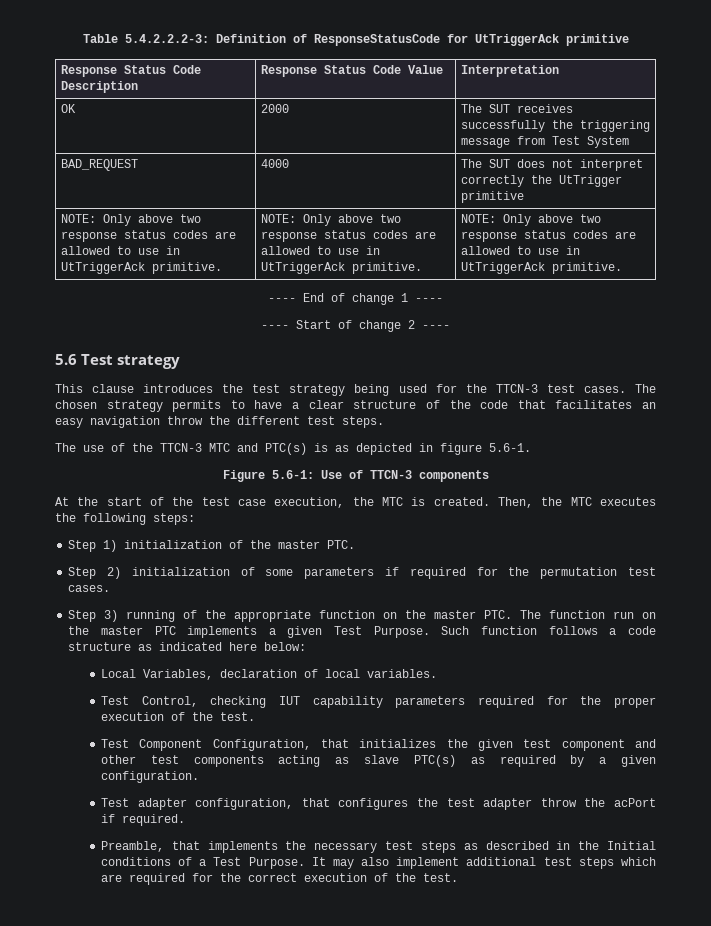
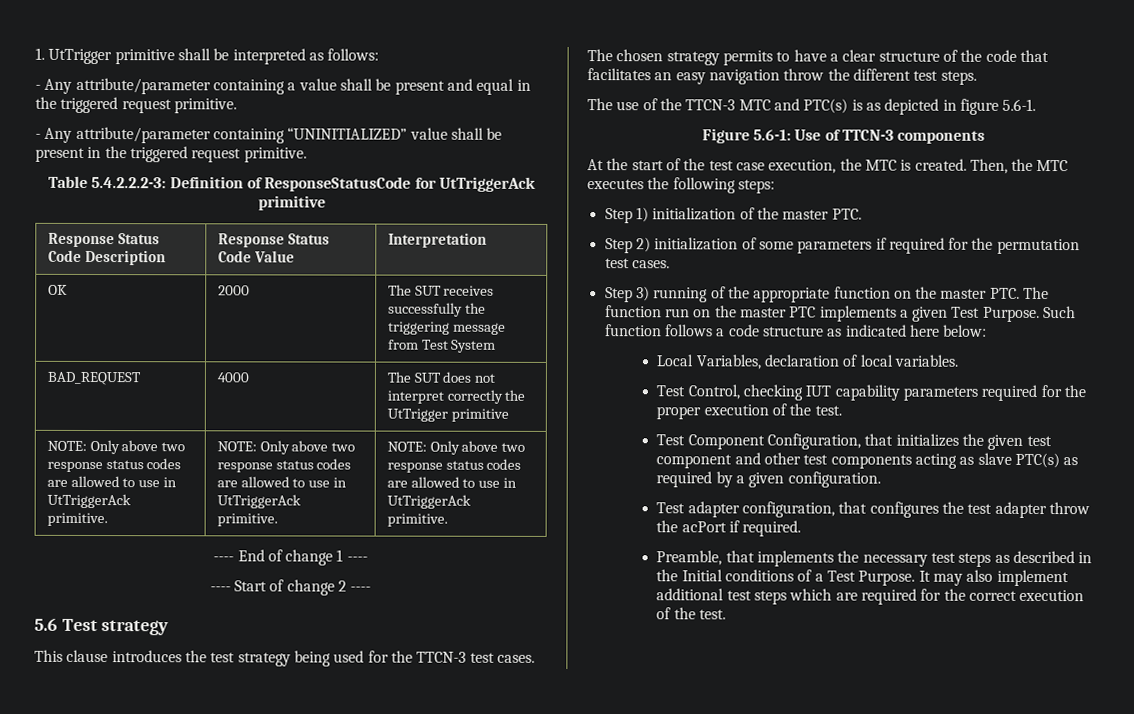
+ 1. UtTrigger primitive shall be interpreted as follows:
+ - Any attribute/parameter containing a value shall be present and equal in the triggered request primitive.
+ - Any attribute/parameter containing “UNINITIALIZED” value shall be present in the triggered request primitive.

